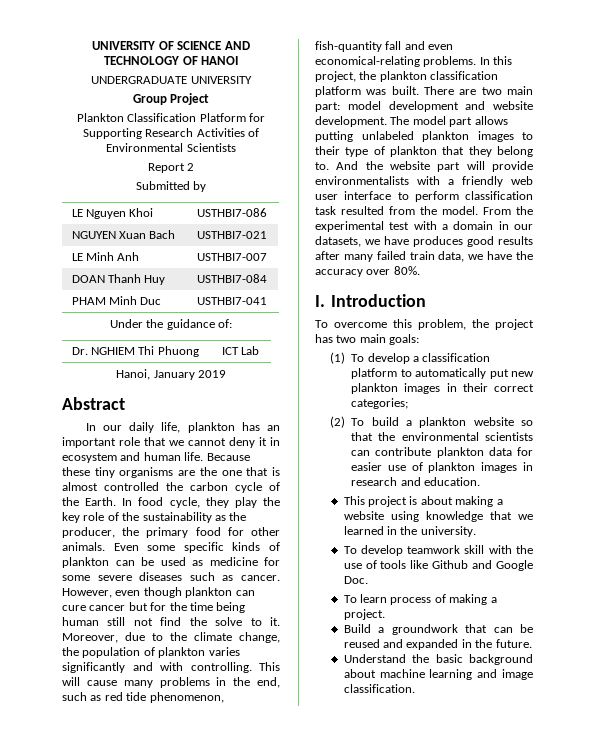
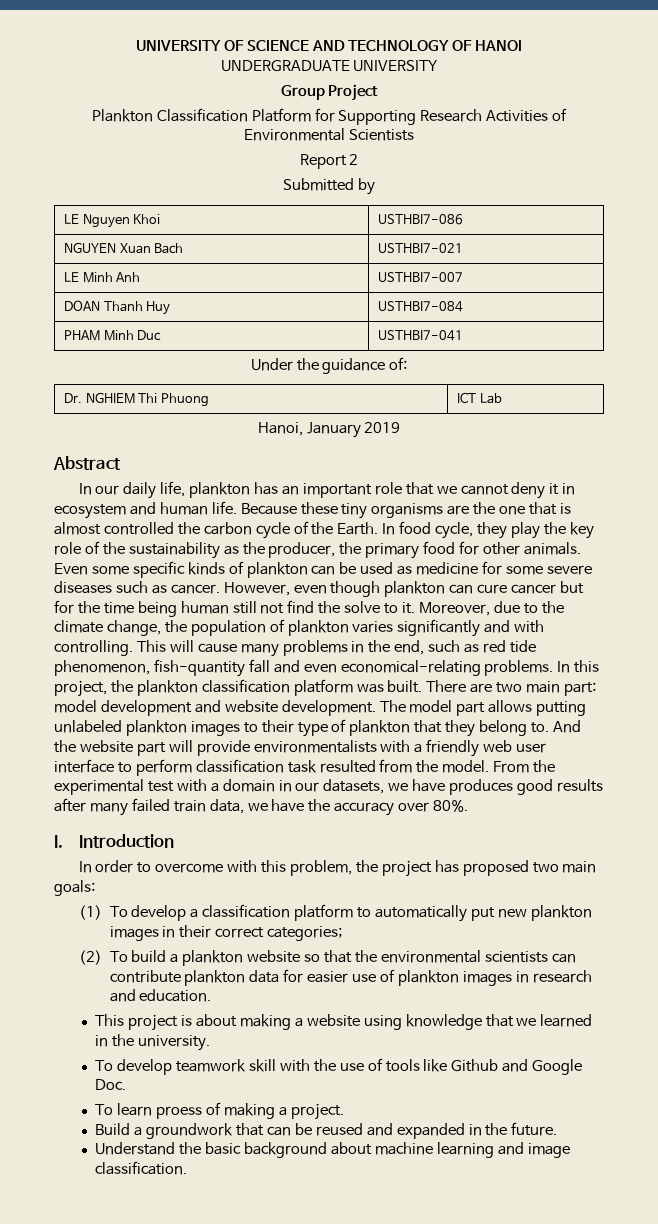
- To overcome this problem, the project has two main goals:
+ In order to overcome with this problem, the project has proposed two main goals:
- To learn process of making a project.
+ To learn proess of making a project.

